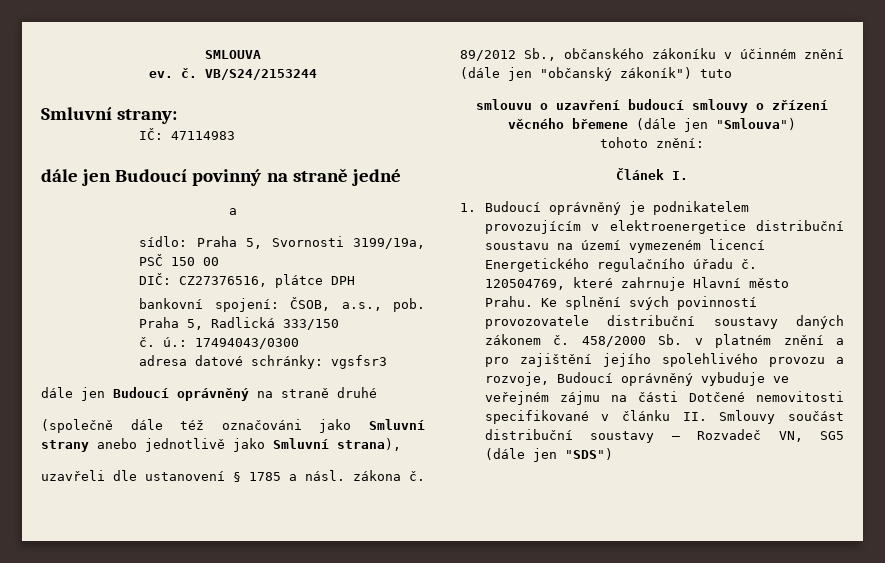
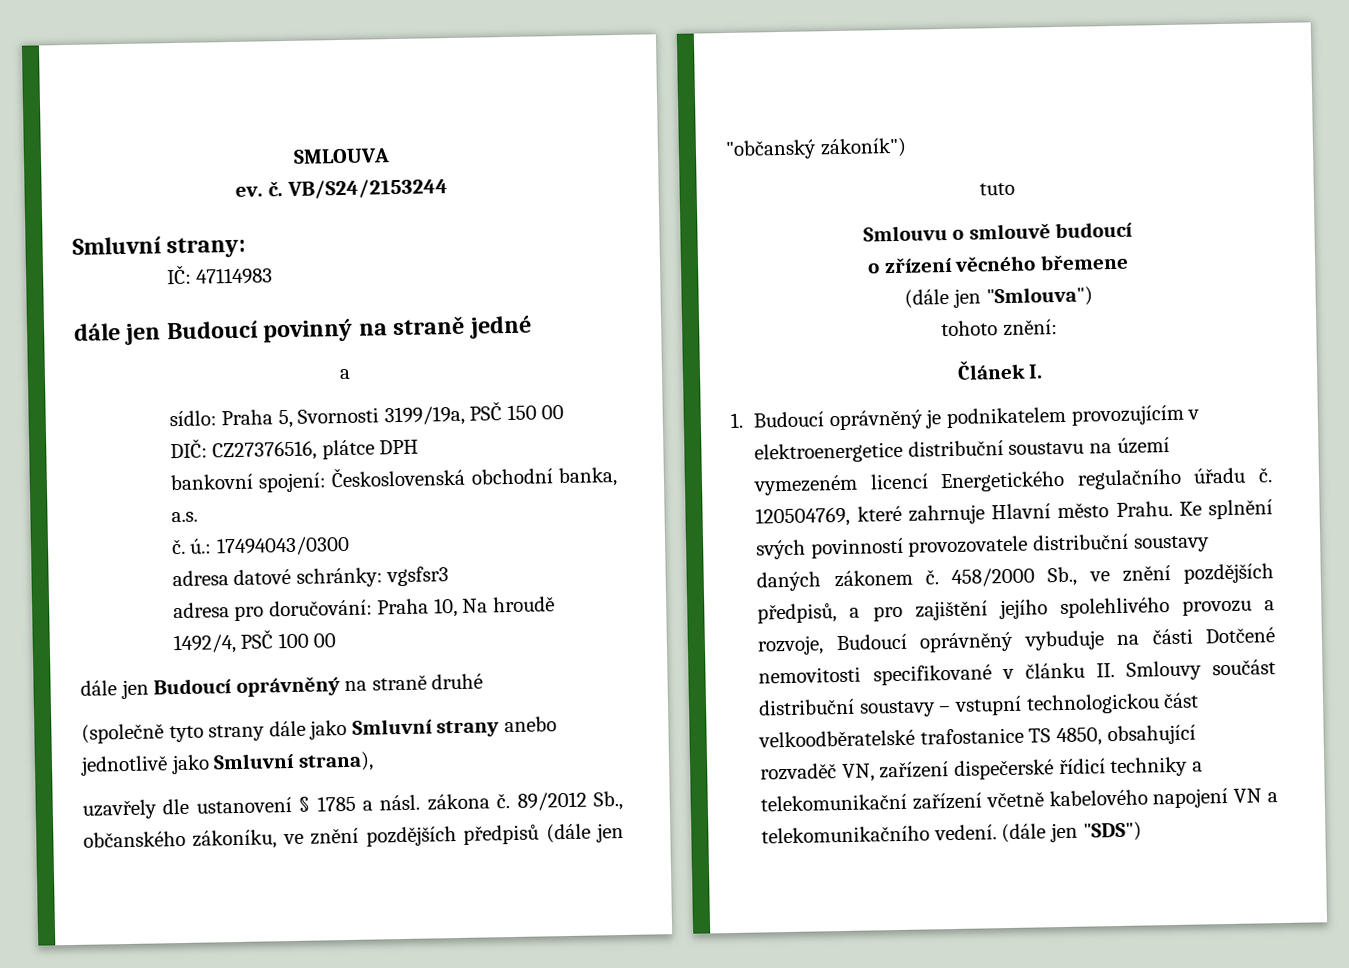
- bankovní spojení: ČSOB, a.s., pob. Praha 5, Radlická 333/150
+ bankovní spojení: Československá obchodní banka, a.s.
+ adresa pro doručování: Praha 10, Na hroudě 1492/4, PSČ 100 00
- (společně dále též označováni jako Smluvní strany anebo jednotlivě jako Smluvní strana),
+ (společně tyto strany dále jako Smluvní strany anebo jednotlivě jako Smluvní strana),
- uzavřeli dle ustanovení § 1785 a násl. zákona č.
+ uzavřely dle ustanovení § 1785 a násl. zákona č.
- 89/2012 Sb., občanského zákoníku v účinném znění (dále jen "občanský zákoník") tuto
+ 89/2012 Sb., občanského zákoníku, ve znění pozdějších předpisů (dále jen "občanský zákoník")
+ tuto
- smlouvu o uzavření budoucí smlouvy o zřízení věcného břemene (dále jen "Smlouva")
+ Smlouvu o smlouvě budoucí
+ o zřízení věcného břemene
+ (dále jen "Smlouva")
- 458/2000 Sb. v platném znění a pro zajištění jejího spolehlivého provozu a rozvoje, Budoucí oprávněný vybuduje ve veřejném zájmu na části Dotčené nemovitosti specifikované v článku II. Smlouvy součást distribuční soustavy – Rozvadeč VN, SG5 (dále jen "SDS")
+ 458/2000 Sb., ve znění pozdějších předpisů, a pro zajištění jejího spolehlivého provozu a rozvoje, Budoucí oprávněný vybuduje na části Dotčené nemovitosti specifikované v článku II. Smlouvy součást distribuční soustavy – vstupní technologickou část velkoodběratelské trafostanice TS 4850, obsahující rozvaděč VN, zařízení dispečerské řídicí techniky a telekomunikační zařízení včetně kabelového napojení VN a telekomunikačního vedení. (dále jen "SDS")

